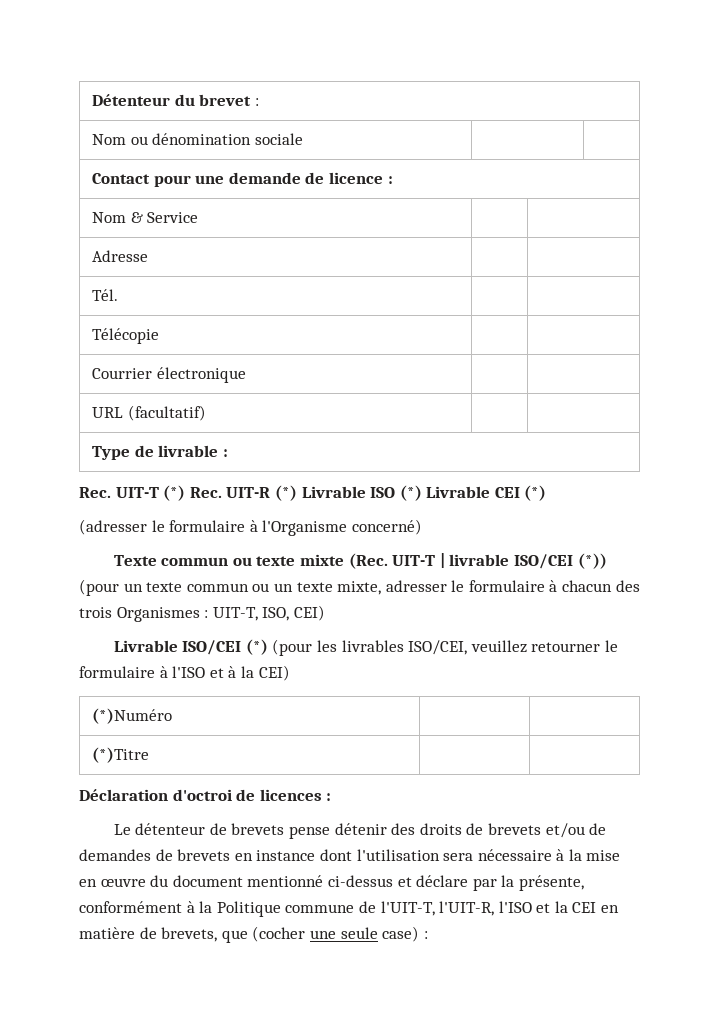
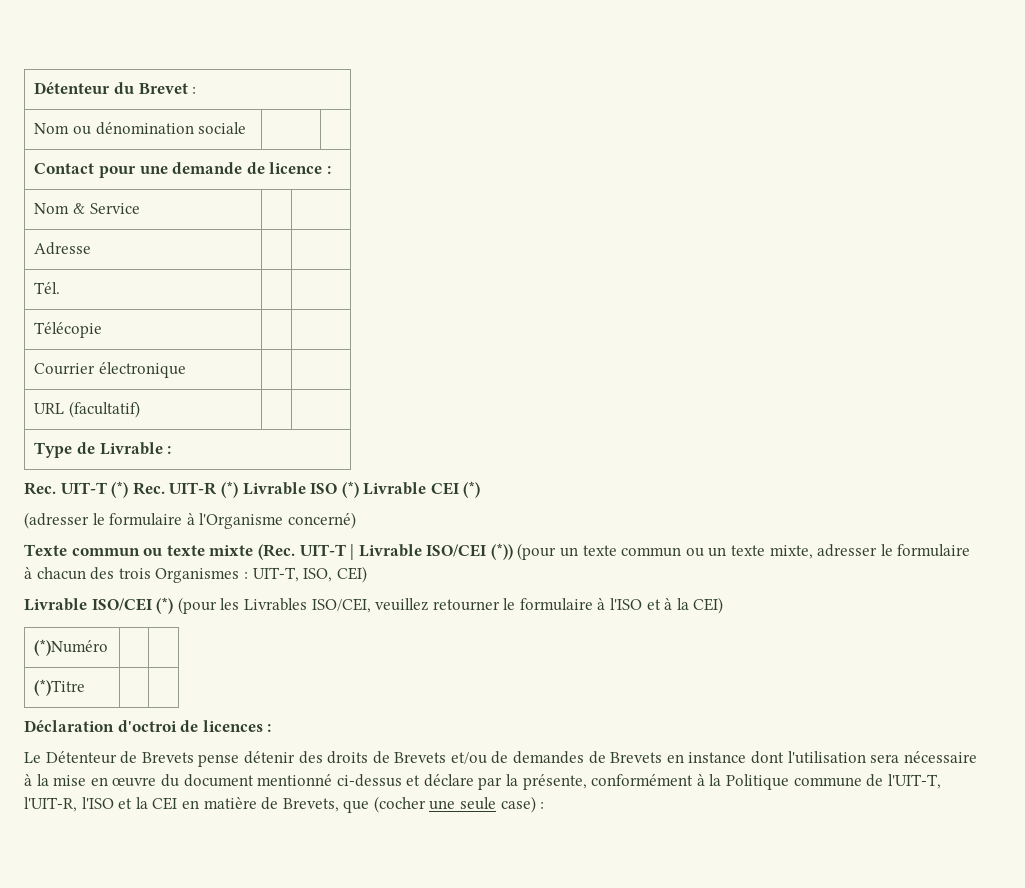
- Détenteur du brevet :
+ Détenteur du Brevet :
- Type de livrable :
+ Type de Livrable :
- Texte commun ou texte mixte (Rec. UIT-T | livrable ISO/CEI (*)) (pour un texte commun ou un texte mixte, adresser le formulaire à chacun des trois Organismes : UIT-T, ISO, CEI)
+ Texte commun ou texte mixte (Rec. UIT-T | Livrable ISO/CEI (*)) (pour un texte commun ou un texte mixte, adresser le formulaire à chacun des trois Organismes : UIT-T, ISO, CEI)
- Livrable ISO/CEI (*) (pour les livrables ISO/CEI, veuillez retourner le formulaire à l'ISO et à la CEI)
+ Livrable ISO/CEI (*) (pour les Livrables ISO/CEI, veuillez retourner le formulaire à l'ISO et à la CEI)
- Le détenteur de brevets pense détenir des droits de brevets et/ou de demandes de brevets en instance dont l'utilisation sera nécessaire à la mise en œuvre du document mentionné ci-dessus et déclare par la présente, conformément à la Politique commune de l'UIT-T, l'UIT-R, l'ISO et la CEI en matière de brevets, que (cocher une seule case) :
+ Le Détenteur de Brevets pense détenir des droits de Brevets et/ou de demandes de Brevets en instance dont l'utilisation sera nécessaire à la mise en œuvre du document mentionné ci-dessus et déclare par la présente, conformément à la Politique commune de l'UIT-T, l'UIT-R, l'ISO et la CEI en matière de Brevets, que (cocher une seule case) :

